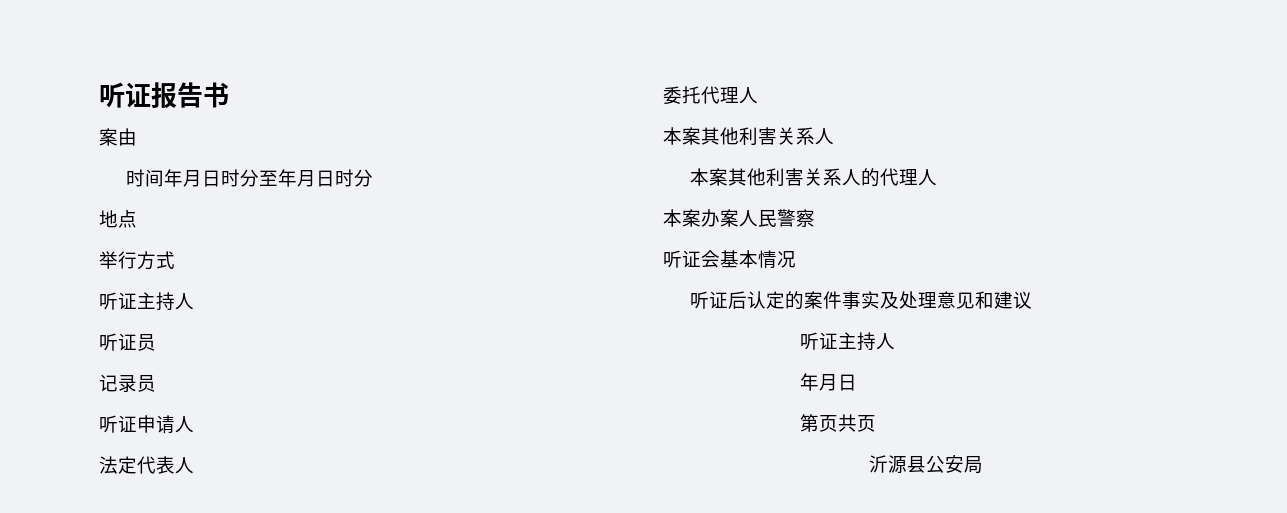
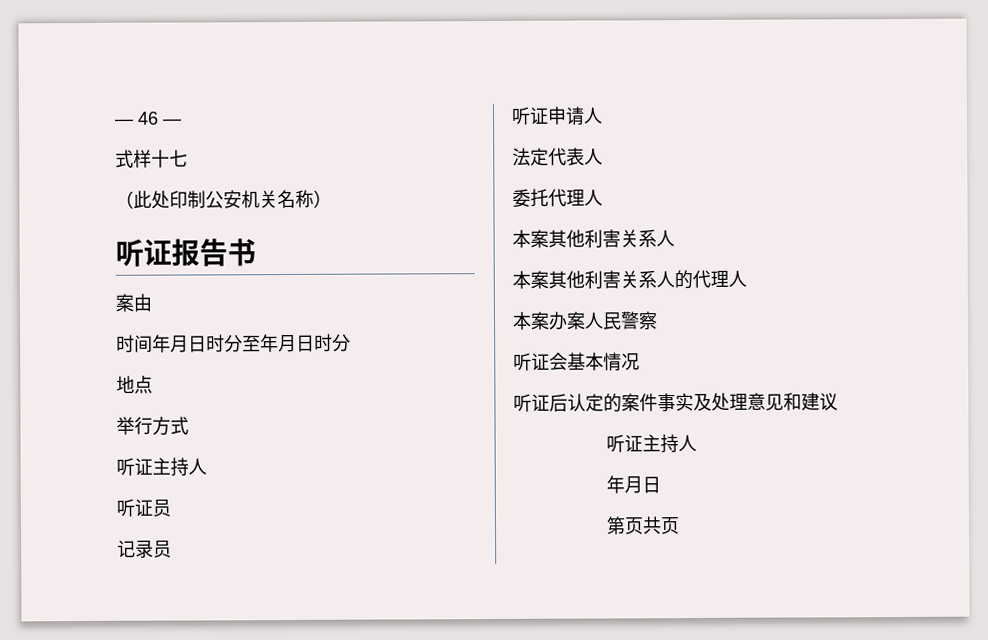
+ — 46 —
+ 式样十七
+ （此处印制公安机关名称）
- 沂源县公安局

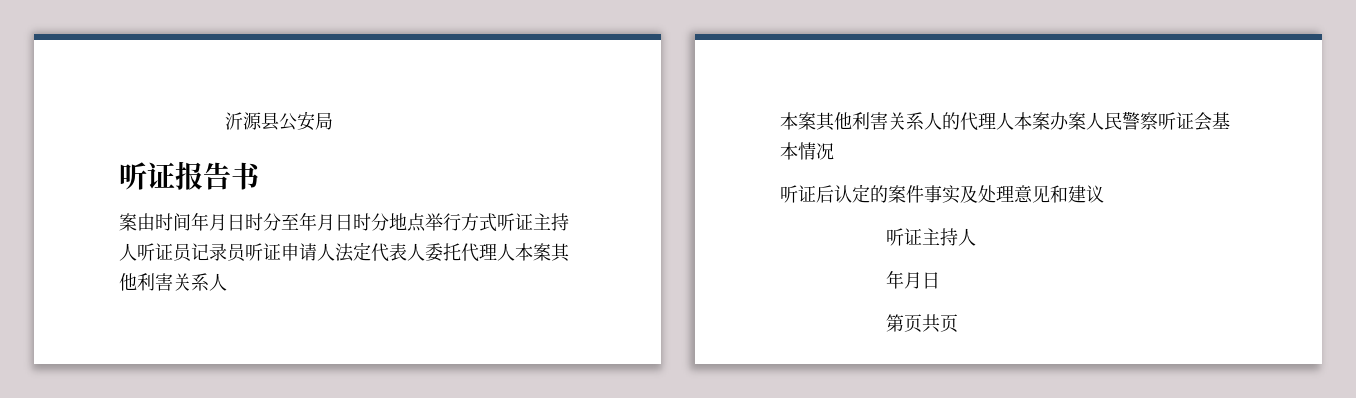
- — 46 —
- 式样十七
- （此处印制公安机关名称）
+ 沂源县公安局
- 案由
- 时间年月日时分至年月日时分
- 地点
- 举行方式
- 听证主持人
- 听证员
- 记录员
- 听证申请人
- 法定代表人
- 委托代理人
- 本案其他利害关系人
+ 案由时间年月日时分至年月日时分地点举行方式听证主持人听证员记录员听证申请人法定代表人委托代理人本案其他利害关系人
- 本案其他利害关系人的代理人
- 本案办案人民警察
- 听证会基本情况
+ 本案其他利害关系人的代理人本案办案人民警察听证会基本情况

